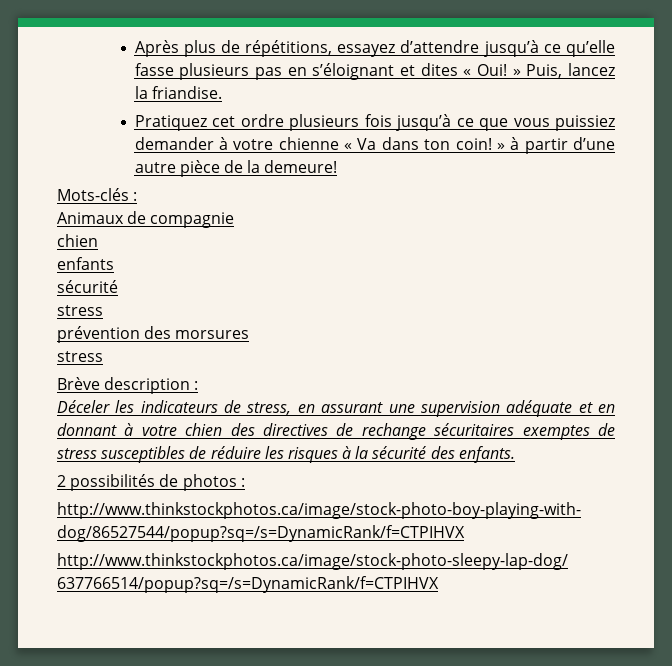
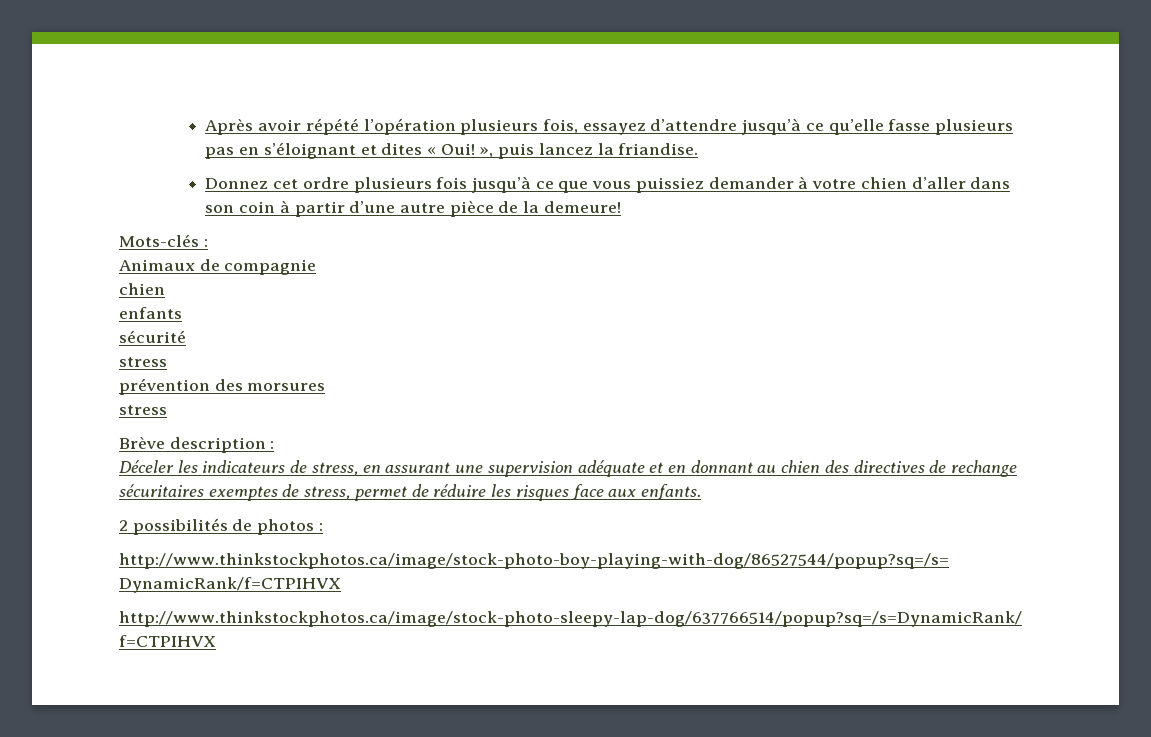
- Après plus de répétitions, essayez d’attendre jusqu’à ce qu’elle fasse plusieurs pas en s’éloignant et dites « Oui! » Puis, lancez la friandise.
+ Après avoir répété l’opération plusieurs fois, essayez d’attendre jusqu’à ce qu’elle fasse plusieurs pas en s’éloignant et dites « Oui! », puis lancez la friandise.
- Pratiquez cet ordre plusieurs fois jusqu’à ce que vous puissiez demander à votre chienne « Va dans ton coin! » à partir d’une autre pièce de la demeure!
+ Donnez cet ordre plusieurs fois jusqu’à ce que vous puissiez demander à votre chien d’aller dans son coin à partir d’une autre pièce de la demeure!
- Déceler les indicateurs de stress, en assurant une supervision adéquate et en donnant à votre chien des directives de rechange sécuritaires exemptes de stress susceptibles de réduire les risques à la sécurité des enfants.
+ Déceler les indicateurs de stress, en assurant une supervision adéquate et en donnant au chien des directives de rechange sécuritaires exemptes de stress, permet de réduire les risques face aux enfants.

